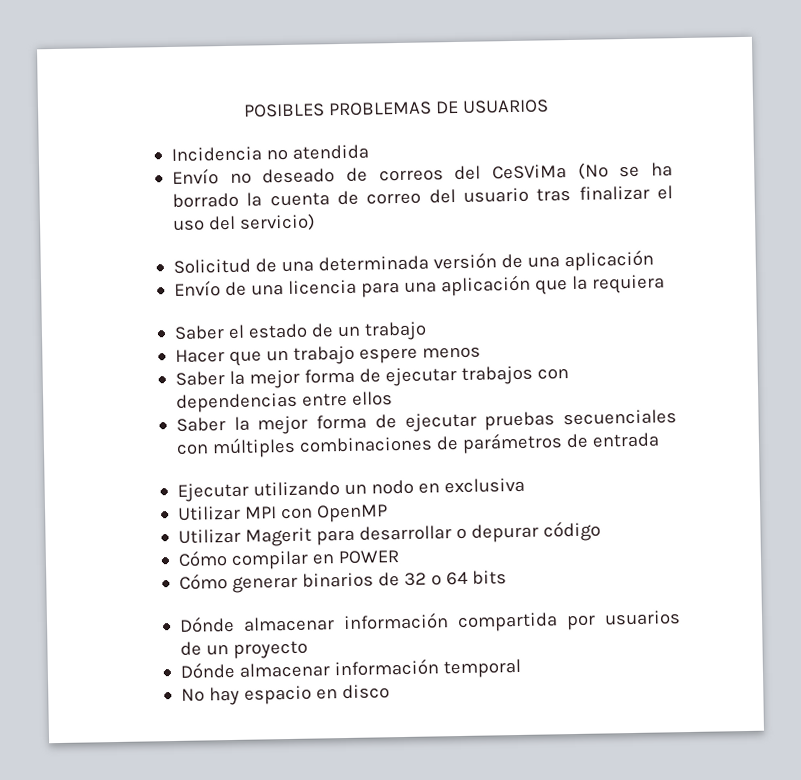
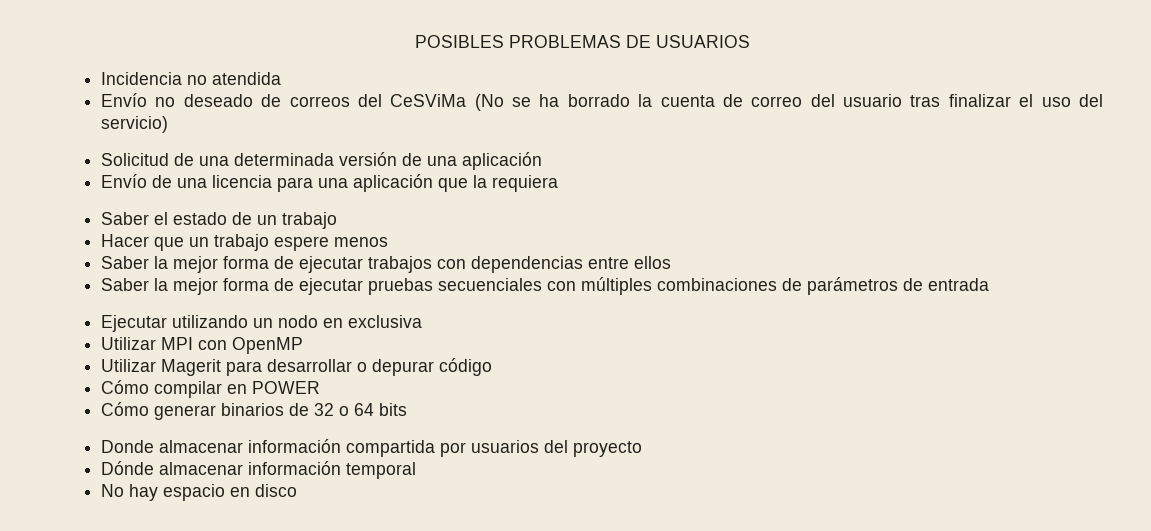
- Dónde almacenar información compartida por usuarios de un proyecto
+ Donde almacenar información compartida por usuarios del proyecto

